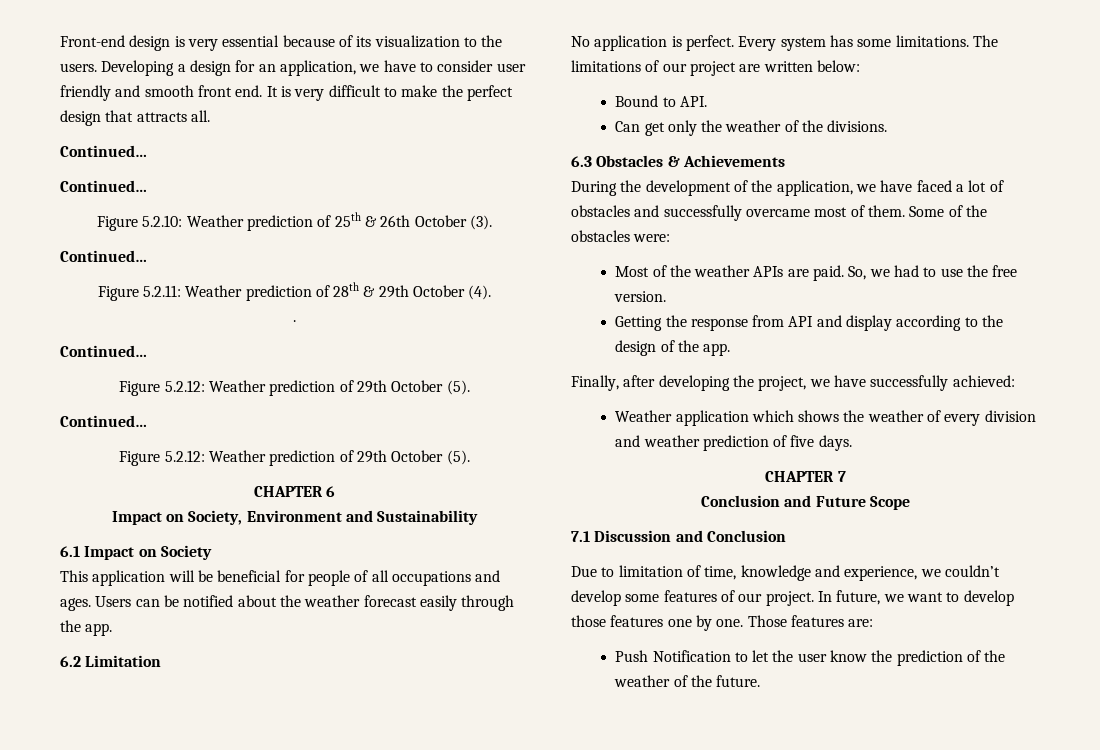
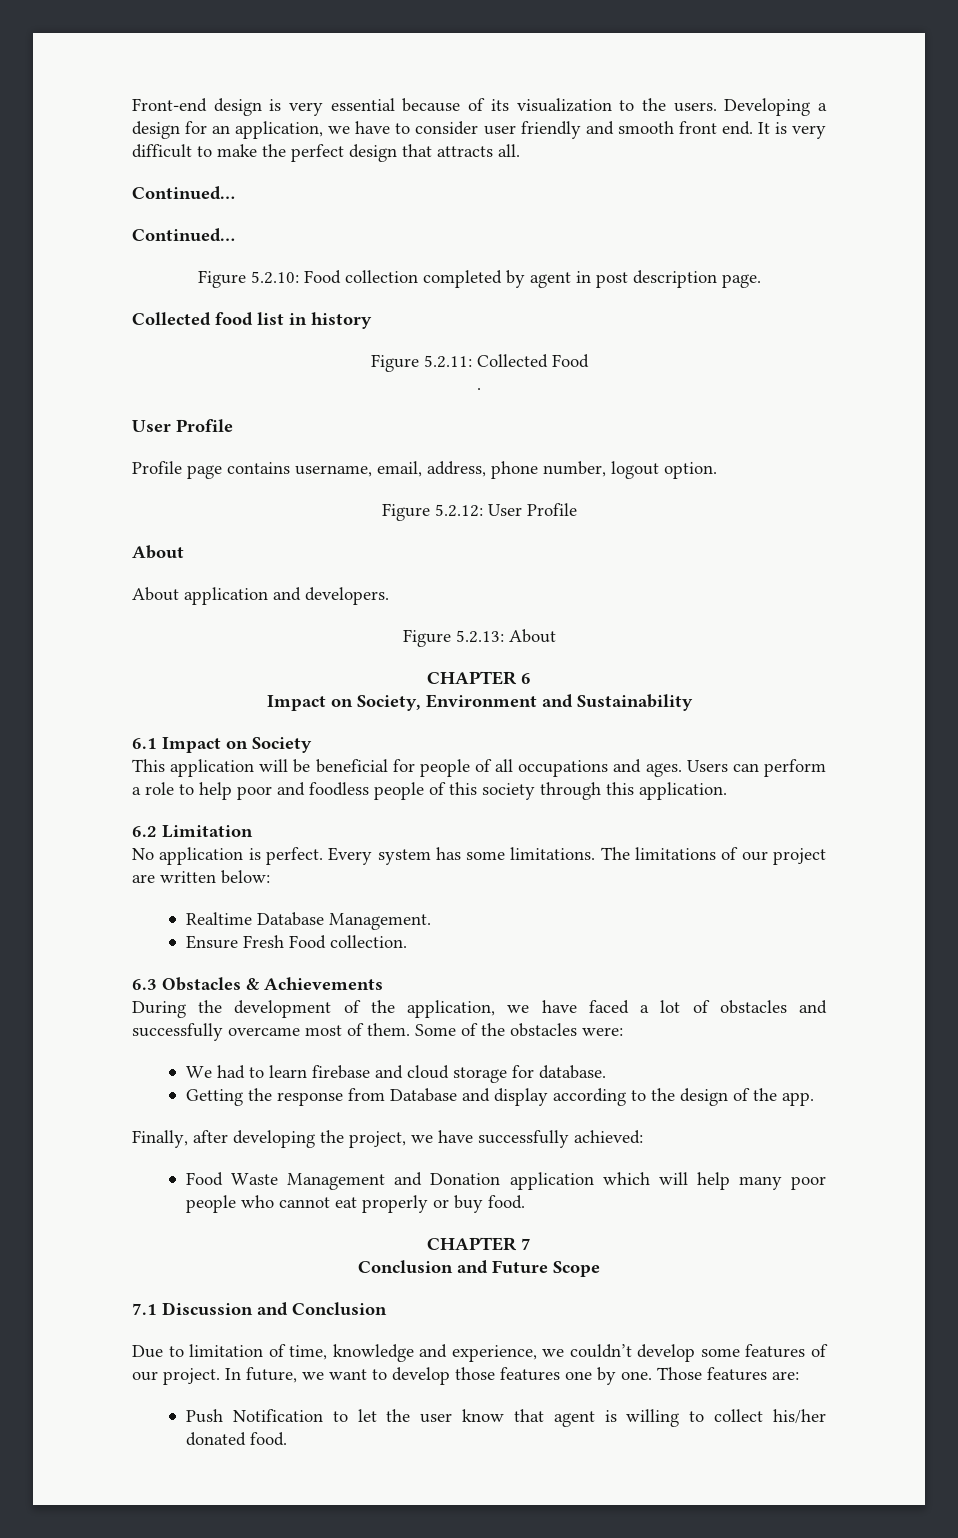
- Figure 5.2.10: Weather prediction of 25th & 26th October (3).
- Continued…
- Figure 5.2.11: Weather prediction of 28th & 29th October (4).
+ Figure 5.2.10: Food collection completed by agent in post description page.
+ Collected food list in history
+ Figure 5.2.11: Collected Food
  .
- Continued…
- Figure 5.2.12: Weather prediction of 29th October (5).
- Continued…
- Figure 5.2.12: Weather prediction of 29th October (5).
+ User Profile
+ Profile page contains username, email, address, phone number, logout option.
+ Figure 5.2.12: User Profile
+ About
+ About application and developers.
+ Figure 5.2.13: About
- Users can be notified about the weather forecast easily through the app.
+ Users can perform a role to help poor and foodless people of this society through this application.
- Bound to API.
- Can get only the weather of the divisions.
+ Realtime Database Management.
+ Ensure Fresh Food collection.
- Most of the weather APIs are paid. So, we had to use the free version.
+ We had to learn firebase and cloud storage for database.
- Getting the response from API and display according to the design of the app.
+ Getting the response from Database and display according to the design of the app.
- Weather application which shows the weather of every division and weather prediction of five days.
+ Food Waste Management and Donation application which will help many poor people who cannot eat properly or buy food.
- Push Notification to let the user know the prediction of the weather of the future.
+ Push Notification to let the user know that agent is willing to collect his/her donated food.

